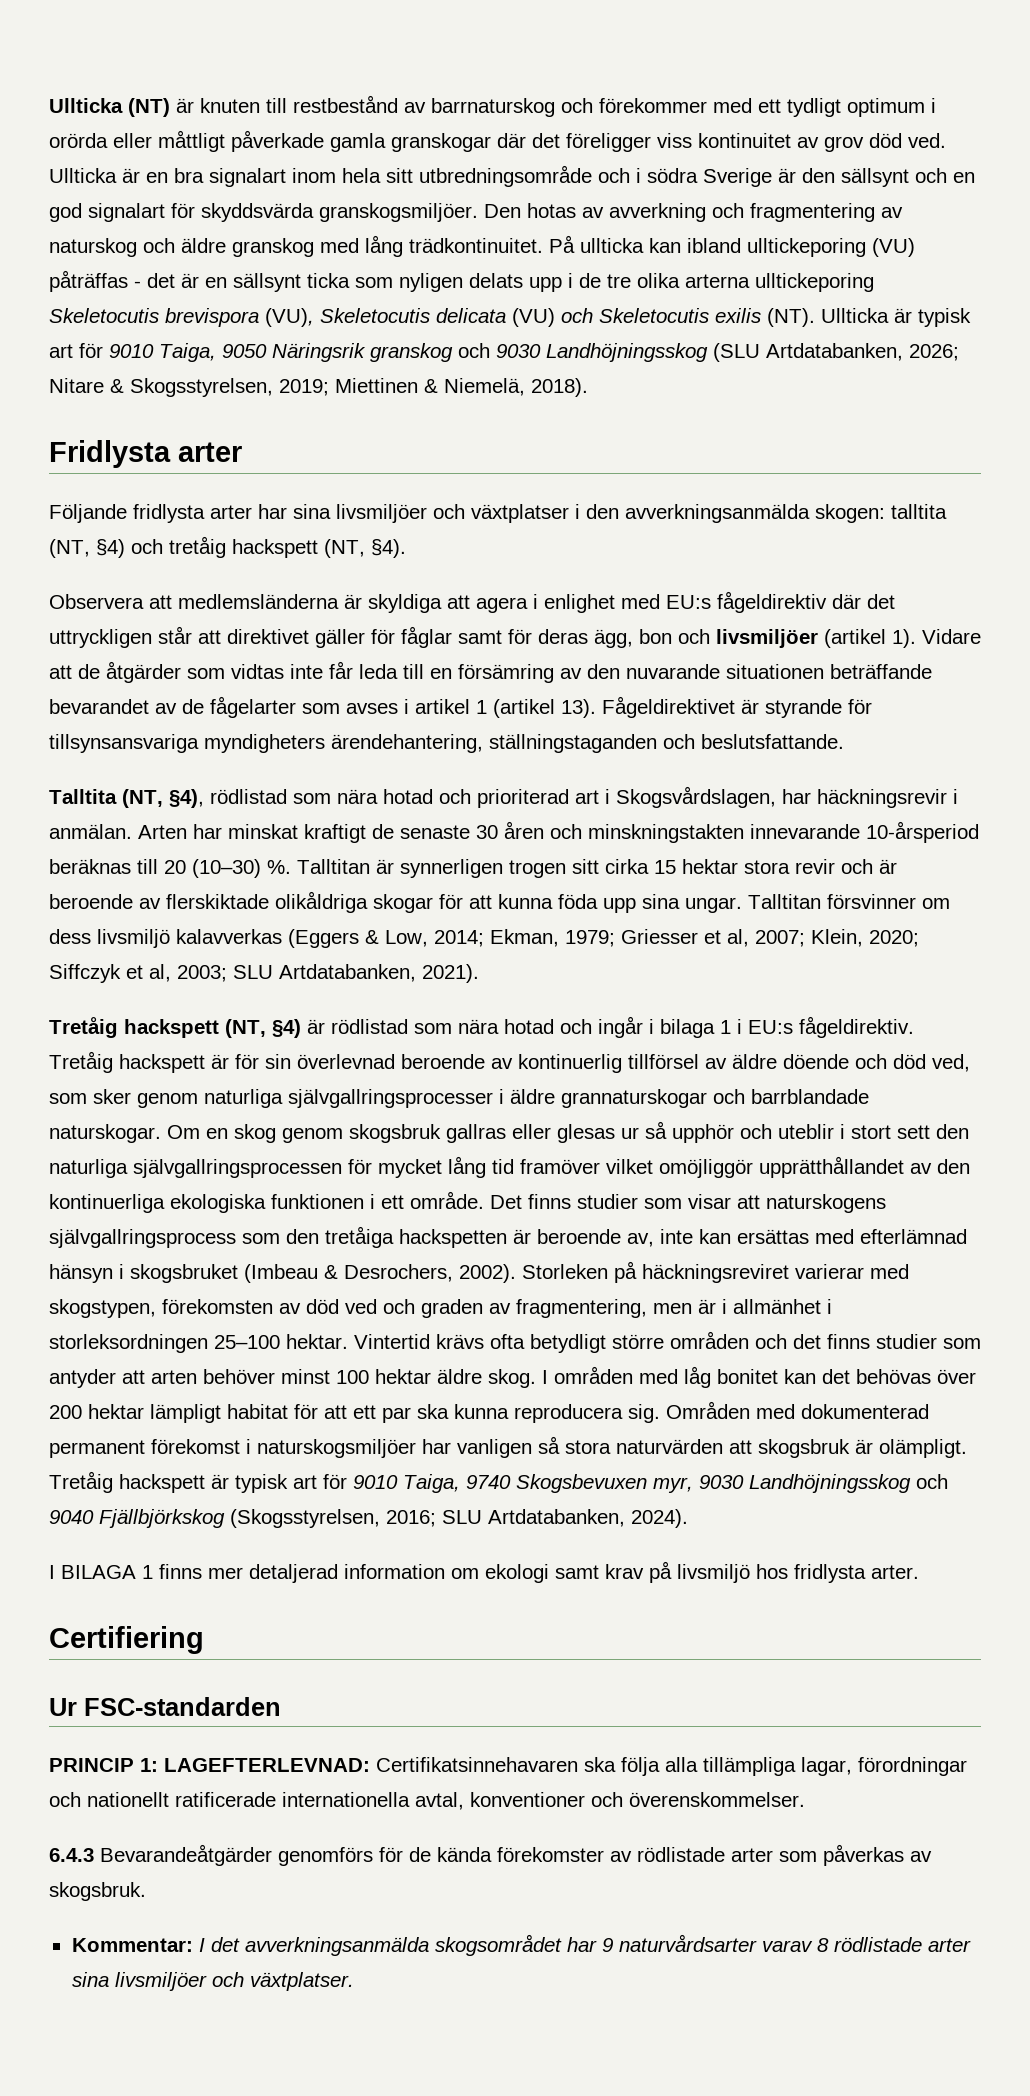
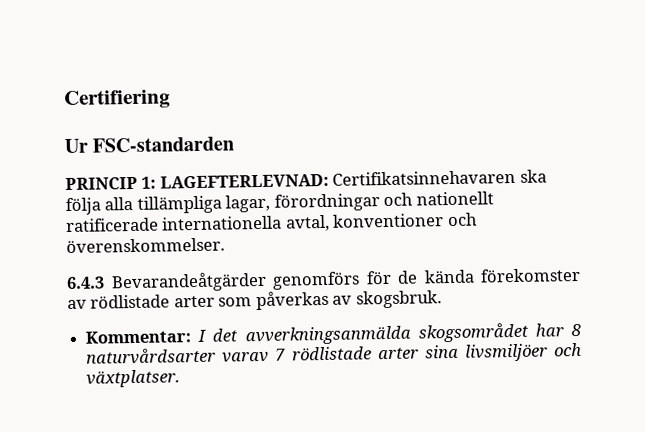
- Ullticka (NT) är knuten till restbestånd av barrnaturskog och förekommer med ett tydligt optimum i orörda eller måttligt påverkade gamla granskogar där det föreligger viss kontinuitet av grov död ved. Ullticka är en bra signalart inom hela sitt utbredningsområde och i södra Sverige är den sällsynt och en god signalart för skyddsvärda granskogsmiljöer. Den hotas av avverkning och fragmentering av naturskog och äldre granskog med lång trädkontinuitet. På ullticka kan ibland ulltickeporing (VU) påträffas - det är en sällsynt ticka som nyligen delats upp i de tre olika arterna ulltickeporing Skeletocutis brevispora (VU), Skeletocutis delicata (VU) och Skeletocutis exilis (NT). Ullticka är typisk art för 9010 Taiga, 9050 Näringsrik granskog och 9030 Landhöjningsskog (SLU Artdatabanken, 2026; Nitare & Skogsstyrelsen, 2019; Miettinen & Niemelä, 2018).
- Fridlysta arter
- Följande fridlysta arter har sina livsmiljöer och växtplatser i den avverkningsanmälda skogen: talltita (NT, §4) och tretåig hackspett (NT, §4).
- Observera att medlemsländerna är skyldiga att agera i enlighet med EU:s fågeldirektiv där det uttryckligen står att direktivet gäller för fåglar samt för deras ägg, bon och livsmiljöer (artikel 1). Vidare att de åtgärder som vidtas inte får leda till en försämring av den nuvarande situationen beträffande bevarandet av de fågelarter som avses i artikel 1 (artikel 13). Fågeldirektivet är styrande för tillsynsansvariga myndigheters ärendehantering, ställningstaganden och beslutsfattande.
- Talltita (NT, §4), rödlistad som nära hotad och prioriterad art i Skogsvårdslagen, har häckningsrevir i anmälan. Arten har minskat kraftigt de senaste 30 åren och minskningstakten innevarande 10-årsperiod beräknas till 20 (10–30) %. Talltitan är synnerligen trogen sitt cirka 15 hektar stora revir och är beroende av flerskiktade olikåldriga skogar för att kunna föda upp sina ungar. Talltitan försvinner om dess livsmiljö kalavverkas (Eggers & Low, 2014; Ekman, 1979; Griesser et al, 2007; Klein, 2020; Siffczyk et al, 2003; SLU Artdatabanken, 2021).
- Tretåig hackspett (NT, §4) är rödlistad som nära hotad och ingår i bilaga 1 i EU:s fågeldirektiv. Tretåig hackspett är för sin överlevnad beroende av kontinuerlig tillförsel av äldre döende och död ved, som sker genom naturliga självgallringsprocesser i äldre grannaturskogar och barrblandade naturskogar. Om en skog genom skogsbruk gallras eller glesas ur så upphör och uteblir i stort sett den naturliga självgallringsprocessen för mycket lång tid framöver vilket omöjliggör upprätthållandet av den kontinuerliga ekologiska funktionen i ett område. Det finns studier som visar att naturskogens självgallringsprocess som den tretåiga hackspetten är beroende av, inte kan ersättas med efterlämnad hänsyn i skogsbruket (Imbeau & Desrochers, 2002). Storleken på häckningsreviret varierar med skogstypen, förekomsten av död ved och graden av fragmentering, men är i allmänhet i storleksordningen 25–100 hektar. Vintertid krävs ofta betydligt större områden och det finns studier som antyder att arten behöver minst 100 hektar äldre skog. I områden med låg bonitet kan det behövas över 200 hektar lämpligt habitat för att ett par ska kunna reproducera sig. Områden med dokumenterad permanent förekomst i naturskogsmiljöer har vanligen så stora naturvärden att skogsbruk är olämpligt. Tretåig hackspett är typisk art för 9010 Taiga, 9740 Skogsbevuxen myr, 9030 Landhöjningsskog och 9040 Fjällbjörkskog (Skogsstyrelsen, 2016; SLU Artdatabanken, 2024).
- I BILAGA 1 finns mer detaljerad information om ekologi samt krav på livsmiljö hos fridlysta arter.
- Kommentar: I det avverkningsanmälda skogsområdet har 9 naturvårdsarter varav 8 rödlistade arter sina livsmiljöer och växtplatser.
+ Kommentar: I det avverkningsanmälda skogsområdet har 8 naturvårdsarter varav 7 rödlistade arter sina livsmiljöer och växtplatser.

